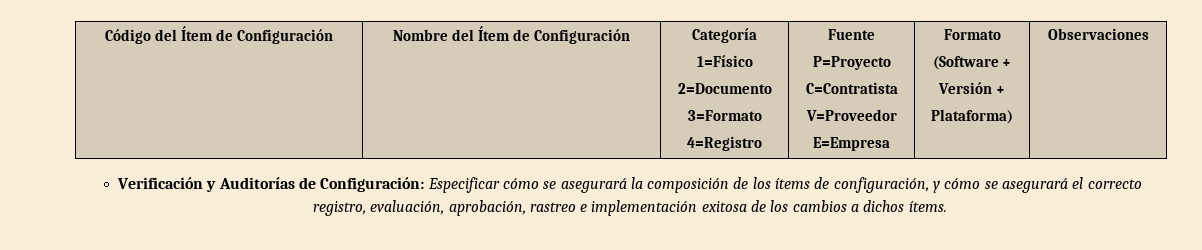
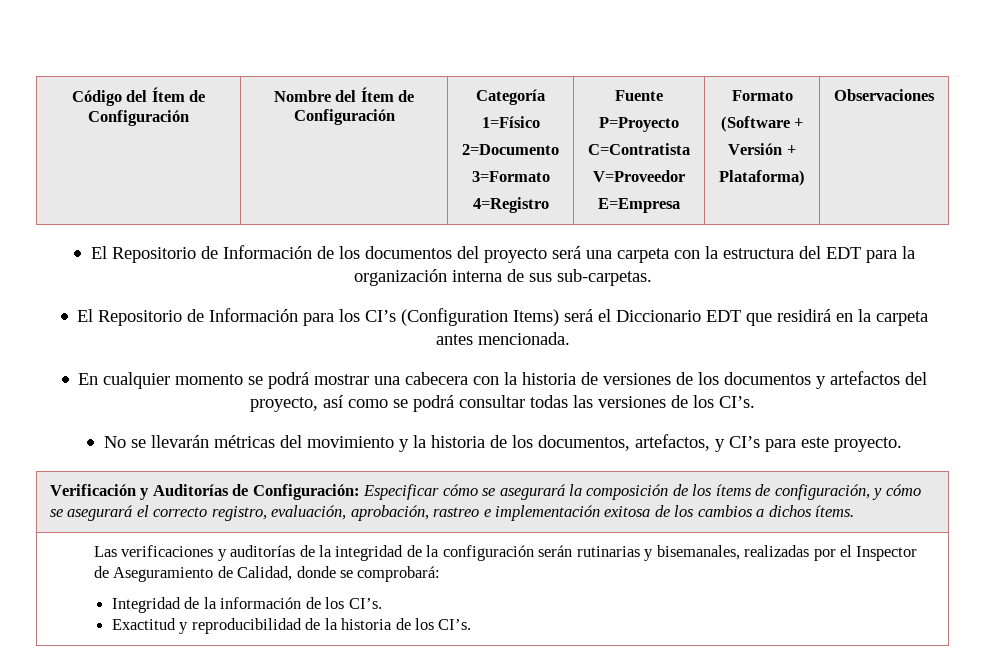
+ El Repositorio de Información de los documentos del proyecto será una carpeta con la estructura del EDT para la organización interna de sus sub-carpetas.
+ El Repositorio de Información para los CI’s (Configuration Items) será el Diccionario EDT que residirá en la carpeta antes mencionada.
+ En cualquier momento se podrá mostrar una cabecera con la historia de versiones de los documentos y artefactos del proyecto, así como se podrá consultar todas las versiones de los CI’s.
+ No se llevarán métricas del movimiento y la historia de los documentos, artefactos, y CI’s para este proyecto.
+ Las verificaciones y auditorías de la integridad de la configuración serán rutinarias y bisemanales, realizadas por el Inspector de Aseguramiento de Calidad, donde se comprobará:
+ Integridad de la información de los CI’s.
+ Exactitud y reproducibilidad de la historia de los CI’s.

